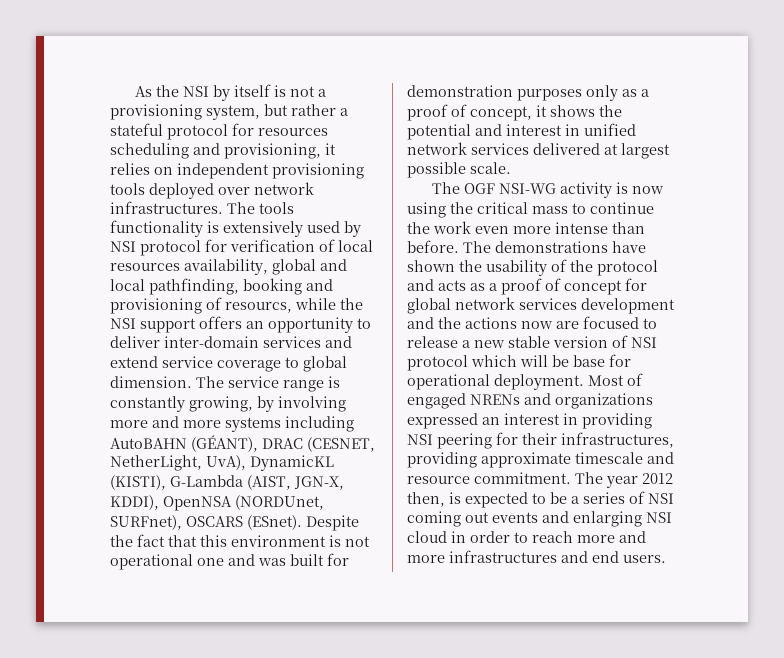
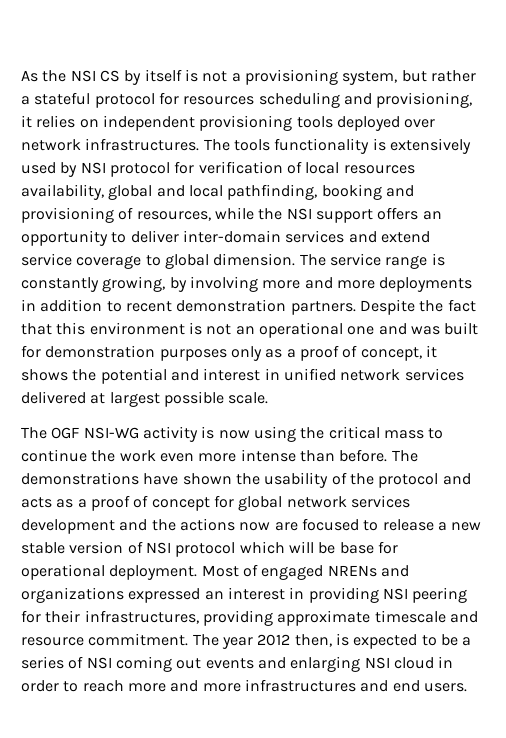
- As the NSI by itself is not a provisioning system, but rather a stateful protocol for resources scheduling and provisioning, it relies on independent provisioning tools deployed over network infrastructures.
+ As the NSI CS by itself is not a provisioning system, but rather a stateful protocol for resources scheduling and provisioning, it relies on independent provisioning tools deployed over network infrastructures.
- The tools functionality is extensively used by NSI protocol for verification of local resources availability, global and local pathfinding, booking and provisioning of resourcs, while the NSI support offers an opportunity to deliver inter-domain services and extend service coverage to global dimension.
+ The tools functionality is extensively used by NSI protocol for verification of local resources availability, global and local pathfinding, booking and provisioning of resources, while the NSI support offers an opportunity to deliver inter-domain services and extend service coverage to global dimension.
- The service range is constantly growing, by involving more and more systems including AutoBAHN (GÉANT), DRAC (CESNET, NetherLight, UvA), DynamicKL (KISTI), G-Lambda (AIST, JGN-X, KDDI), OpenNSA (NORDUnet, SURFnet), OSCARS (ESnet).
+ The service range is constantly growing, by involving more and more deployments in addition to recent demonstration partners.
- Despite the fact that this environment is not operational one and was built for demonstration purposes only as a proof of concept, it shows the potential and interest in unified network services delivered at largest possible scale.
+ Despite the fact that this environment is not an operational one and was built for demonstration purposes only as a proof of concept, it shows the potential and interest in unified network services delivered at largest possible scale.

